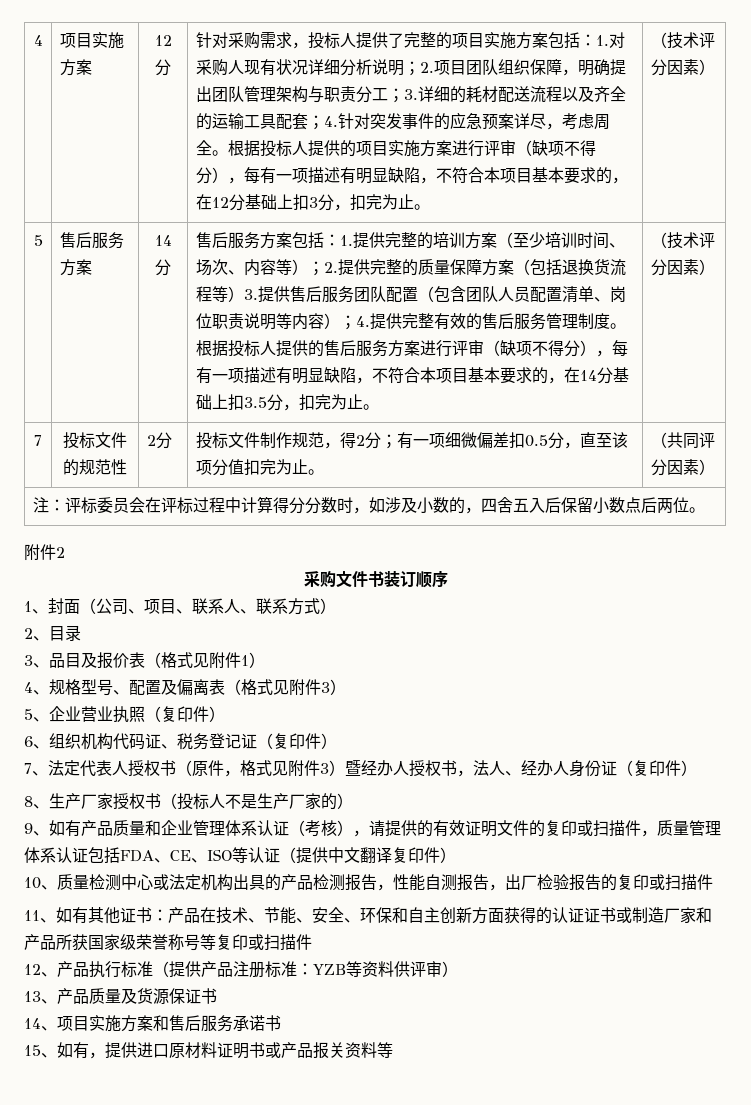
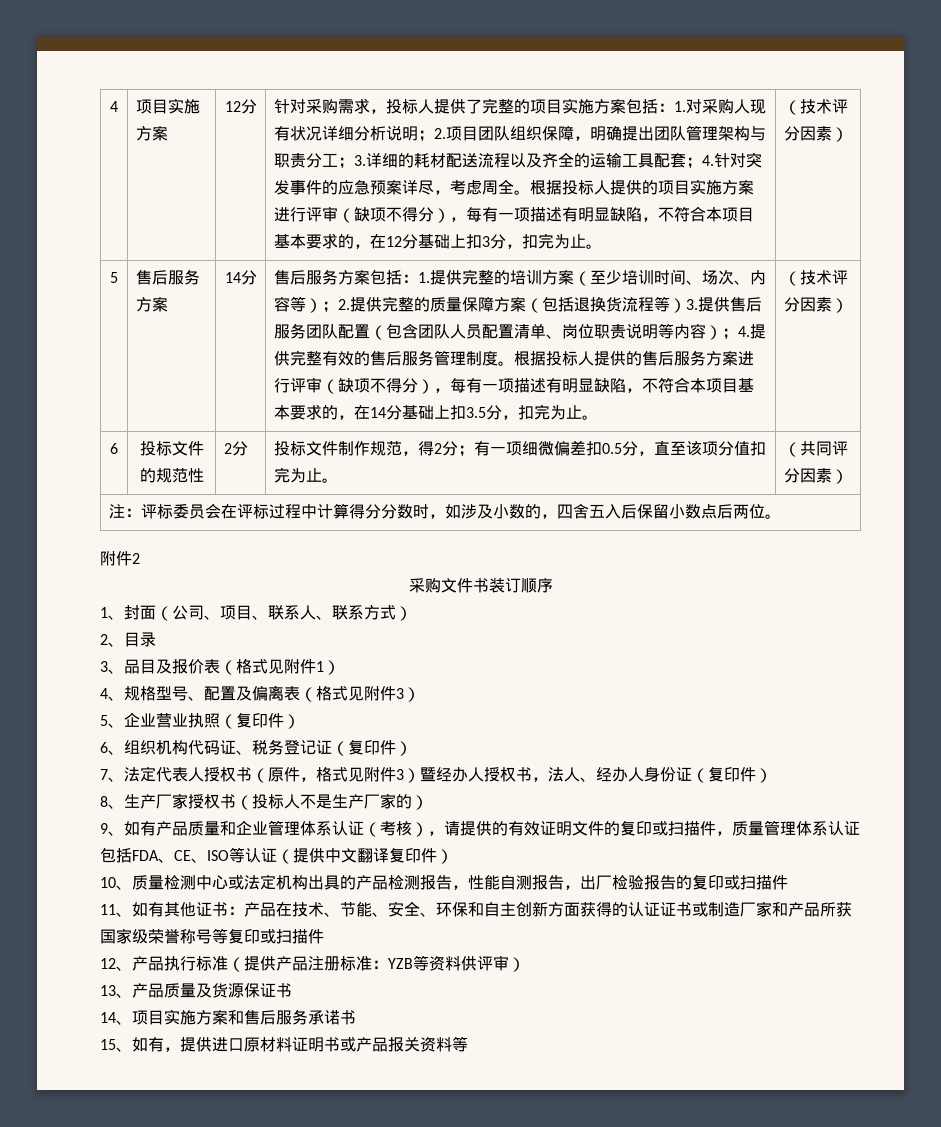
- 7 | 投标文件的规范性 | 2分 | 投标文件制作规范，得2分；有一项细微偏差扣0.5分，直至该项分值扣完为止。 | （共同评分因素）
+ 6 | 投标文件的规范性 | 2分 | 投标文件制作规范，得2分；有一项细微偏差扣0.5分，直至该项分值扣完为止。 | （共同评分因素）

